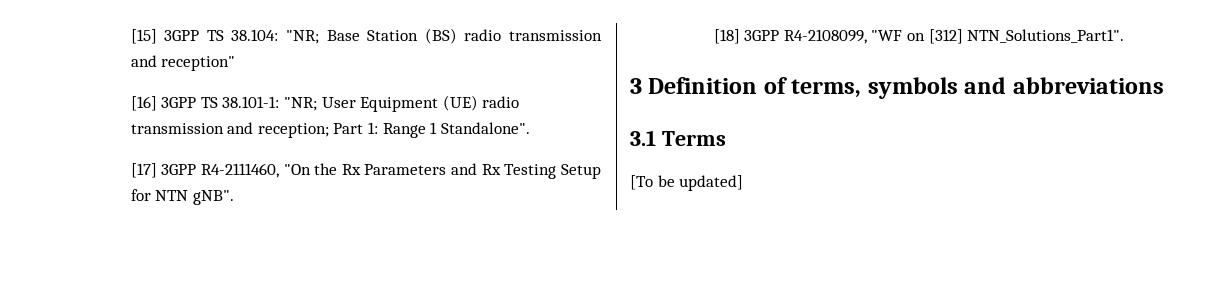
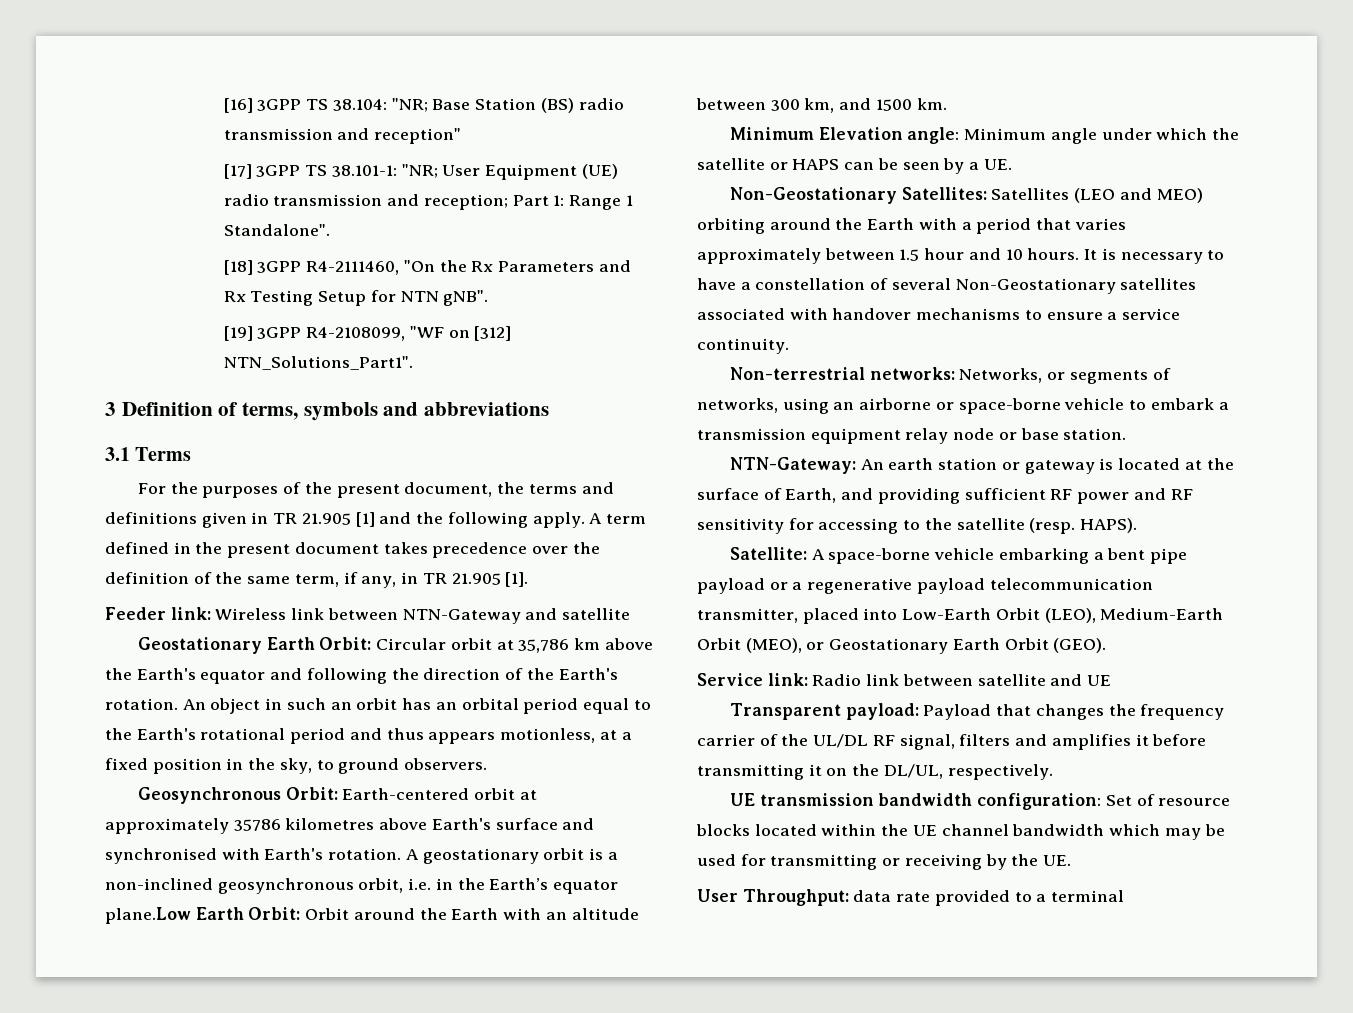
- [15] 3GPP TS 38.104: "NR; Base Station (BS) radio transmission and reception"
+ [16] 3GPP TS 38.104: "NR; Base Station (BS) radio transmission and reception"
- [16] 3GPP TS 38.101-1: "NR; User Equipment (UE) radio transmission and reception; Part 1: Range 1 Standalone".
+ [17] 3GPP TS 38.101-1: "NR; User Equipment (UE) radio transmission and reception; Part 1: Range 1 Standalone".
- [17] 3GPP R4-2111460, "On the Rx Parameters and Rx Testing Setup for NTN gNB".
+ [18] 3GPP R4-2111460, "On the Rx Parameters and Rx Testing Setup for NTN gNB".
- [18] 3GPP R4-2108099, "WF on [312] NTN_Solutions_Part1".
+ [19] 3GPP R4-2108099, "WF on [312] NTN_Solutions_Part1".
- [To be updated]
+ For the purposes of the present document, the terms and definitions given in TR 21.905 [1] and the following apply. A term defined in the present document takes precedence over the definition of the same term, if any, in TR 21.905 [1].
+ Feeder link: Wireless link between NTN-Gateway and satellite
+ Geostationary Earth Orbit: Circular orbit at 35,786 km above the Earth's equator and following the direction of the Earth's rotation. An object in such an orbit has an orbital period equal to the Earth's rotational period and thus appears motionless, at a fixed position in the sky, to ground observers.
+ Geosynchronous Orbit: Earth-centered orbit at approximately 35786 kilometres above Earth's surface and synchronised with Earth's rotation. A geostationary orbit is a non-inclined geosynchronous orbit, i.e. in the Earth’s equator plane.Low Earth Orbit: Orbit around the Earth with an altitude between 300 km, and 1500 km.
+ Minimum Elevation angle: Minimum angle under which the satellite or HAPS can be seen by a UE.
+ Non-Geostationary Satellites: Satellites (LEO and MEO) orbiting around the Earth with a period that varies approximately between 1.5 hour and 10 hours. It is necessary to have a constellation of several Non-Geostationary satellites associated with handover mechanisms to ensure a service continuity.
+ Non-terrestrial networks: Networks, or segments of networks, using an airborne or space-borne vehicle to embark a transmission equipment relay node or base station.
+ NTN-Gateway: An earth station or gateway is located at the surface of Earth, and providing sufficient RF power and RF sensitivity for accessing to the satellite (resp. HAPS).
+ Satellite: A space-borne vehicle embarking a bent pipe payload or a regenerative payload telecommunication transmitter, placed into Low-Earth Orbit (LEO), Medium-Earth Orbit (MEO), or Geostationary Earth Orbit (GEO).
+ Service link: Radio link between satellite and UE
+ Transparent payload: Payload that changes the frequency carrier of the UL/DL RF signal, filters and amplifies it before transmitting it on the DL/UL, respectively.
+ UE transmission bandwidth configuration: Set of resource blocks located within the UE channel bandwidth which may be used for transmitting or receiving by the UE.
+ User Throughput: data rate provided to a terminal

